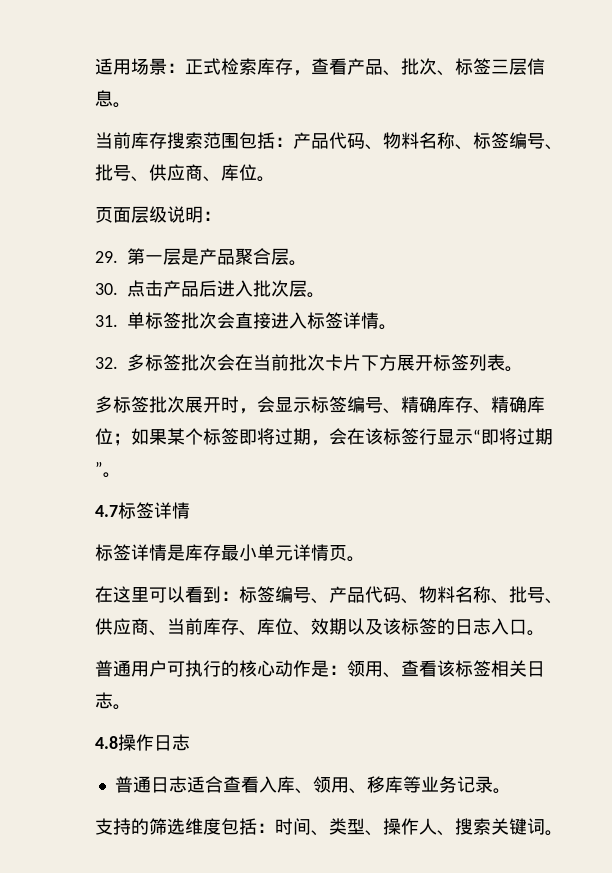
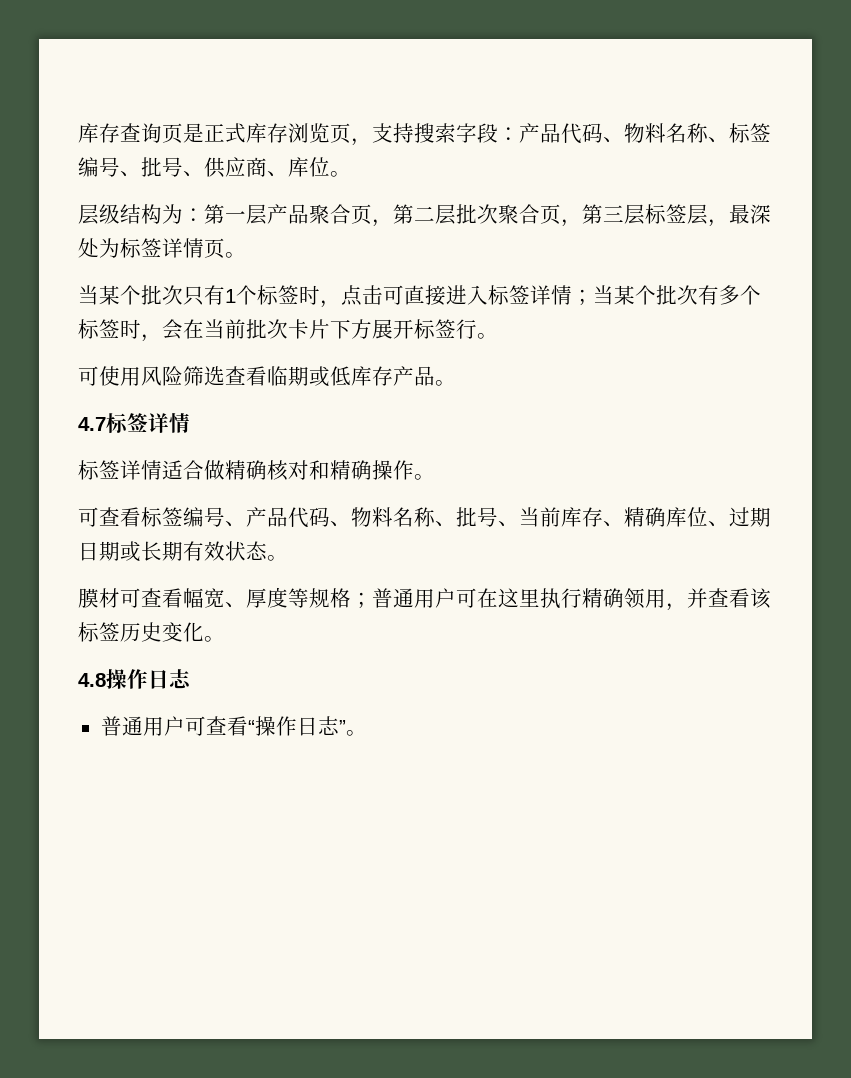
- 适用场景：正式检索库存，查看产品、批次、标签三层信息。
- 当前库存搜索范围包括：产品代码、物料名称、标签编号、批号、供应商、库位。
+ 库存查询页是正式库存浏览页，支持搜索字段：产品代码、物料名称、标签编号、批号、供应商、库位。
- 页面层级说明：
- 29.第一层是产品聚合层。
- 30.点击产品后进入批次层。
- 31.单标签批次会直接进入标签详情。
- 32.多标签批次会在当前批次卡片下方展开标签列表。
- 多标签批次展开时，会显示标签编号、精确库存、精确库位；如果某个标签即将过期，会在该标签行显示“即将过期”。
+ 层级结构为：第一层产品聚合页，第二层批次聚合页，第三层标签层，最深处为标签详情页。
+ 当某个批次只有1个标签时，点击可直接进入标签详情；当某个批次有多个标签时，会在当前批次卡片下方展开标签行。
+ 可使用风险筛选查看临期或低库存产品。
- 标签详情是库存最小单元详情页。
- 在这里可以看到：标签编号、产品代码、物料名称、批号、供应商、当前库存、库位、效期以及该标签的日志入口。
- 普通用户可执行的核心动作是：领用、查看该标签相关日志。
+ 标签详情适合做精确核对和精确操作。
+ 可查看标签编号、产品代码、物料名称、批号、当前库存、精确库位、过期日期或长期有效状态。
+ 膜材可查看幅宽、厚度等规格；普通用户可在这里执行精确领用，并查看该标签历史变化。
- 普通日志适合查看入库、领用、移库等业务记录。
- 支持的筛选维度包括：时间、类型、操作人、搜索关键词。
+ 普通用户可查看“操作日志”。

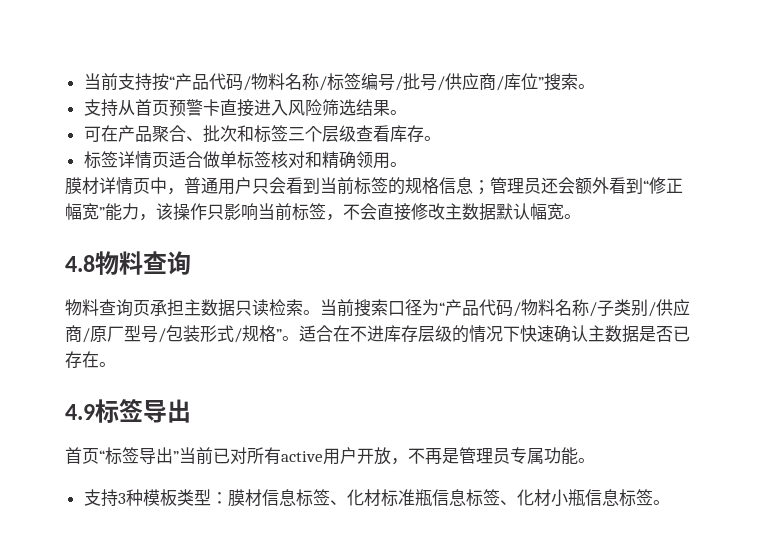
- 库存查询页是正式库存浏览页，支持搜索字段：产品代码、物料名称、标签编号、批号、供应商、库位。
- 层级结构为：第一层产品聚合页，第二层批次聚合页，第三层标签层，最深处为标签详情页。
- 当某个批次只有1个标签时，点击可直接进入标签详情；当某个批次有多个标签时，会在当前批次卡片下方展开标签行。
- 可使用风险筛选查看临期或低库存产品。
- 4.7标签详情
- 标签详情适合做精确核对和精确操作。
- 可查看标签编号、产品代码、物料名称、批号、当前库存、精确库位、过期日期或长期有效状态。
- 膜材可查看幅宽、厚度等规格；普通用户可在这里执行精确领用，并查看该标签历史变化。
- 4.8操作日志
- 普通用户可查看“操作日志”。
+ 当前支持按“产品代码/物料名称/标签编号/批号/供应商/库位”搜索。
+ 支持从首页预警卡直接进入风险筛选结果。
+ 可在产品聚合、批次和标签三个层级查看库存。
+ 标签详情页适合做单标签核对和精确领用。
+ 膜材详情页中，普通用户只会看到当前标签的规格信息；管理员还会额外看到“修正幅宽”能力，该操作只影响当前标签，不会直接修改主数据默认幅宽。
+ 4.8物料查询
+ 物料查询页承担主数据只读检索。当前搜索口径为“产品代码/物料名称/子类别/供应商/原厂型号/包装形式/规格”。适合在不进库存层级的情况下快速确认主数据是否已存在。
+ 4.9标签导出
+ 首页“标签导出”当前已对所有active用户开放，不再是管理员专属功能。
+ 支持3种模板类型：膜材信息标签、化材标准瓶信息标签、化材小瓶信息标签。

